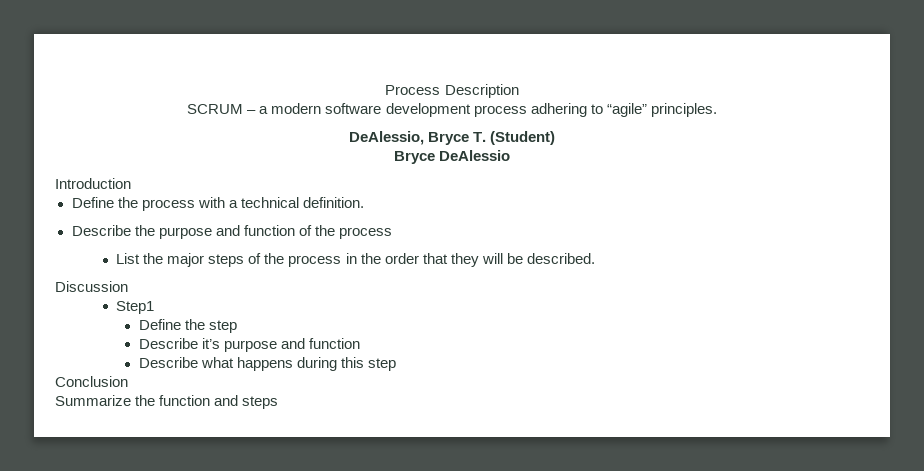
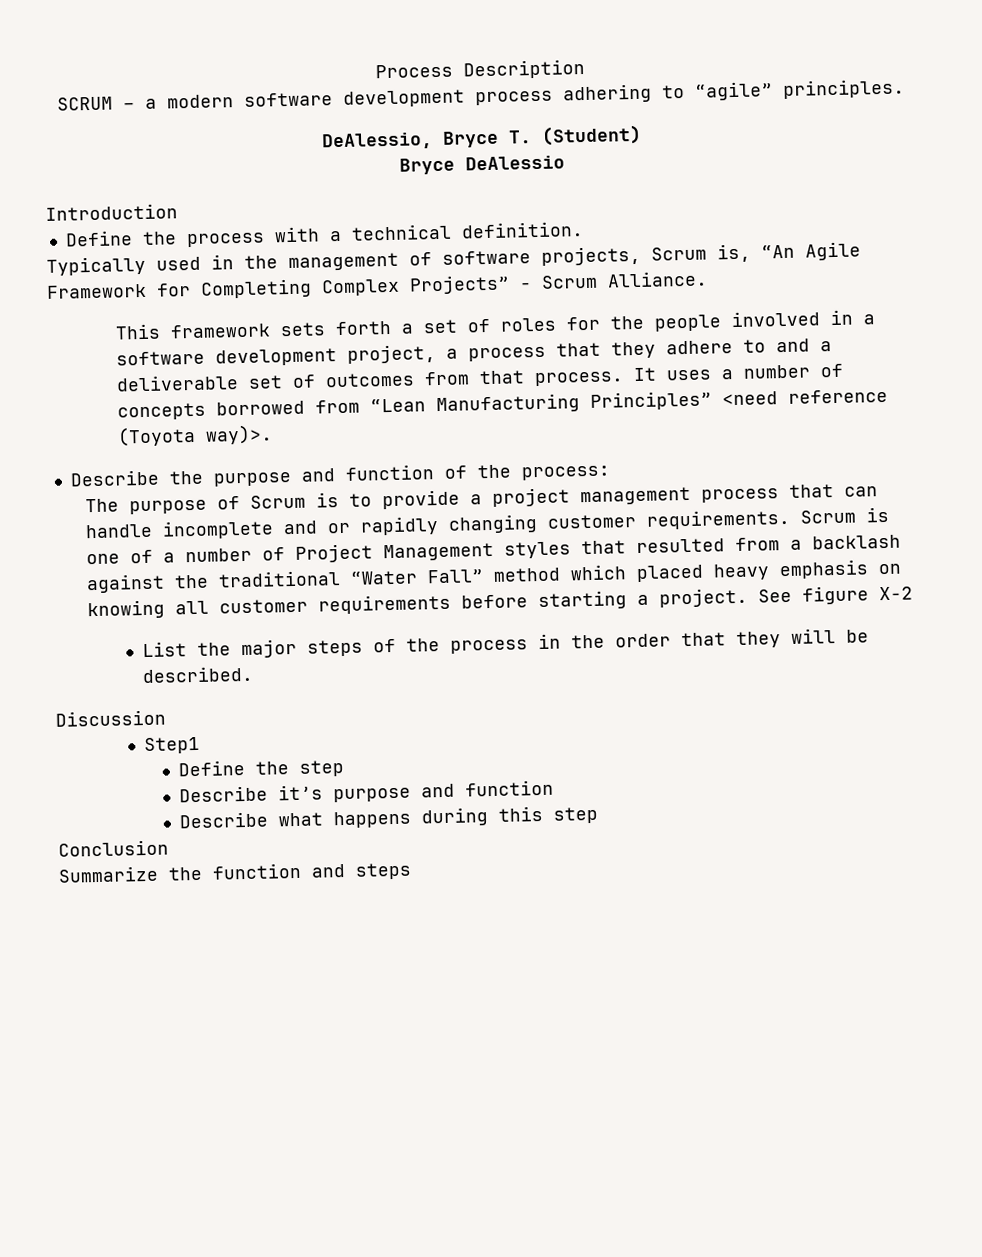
+ Typically used in the management of software projects, Scrum is, “An Agile Framework for Completing Complex Projects” - Scrum Alliance.
+ This framework sets forth a set of roles for the people involved in a software development project, a process that they adhere to and a deliverable set of outcomes from that process. It uses a number of concepts borrowed from “Lean Manufacturing Principles” <need reference (Toyota way)>.
- Describe the purpose and function of the process
+ Describe the purpose and function of the process:
+ The purpose of Scrum is to provide a project management process that can handle incomplete and or rapidly changing customer requirements. Scrum is one of a number of Project Management styles that resulted from a backlash against the traditional “Water Fall” method which placed heavy emphasis on knowing all customer requirements before starting a project. See figure X-2

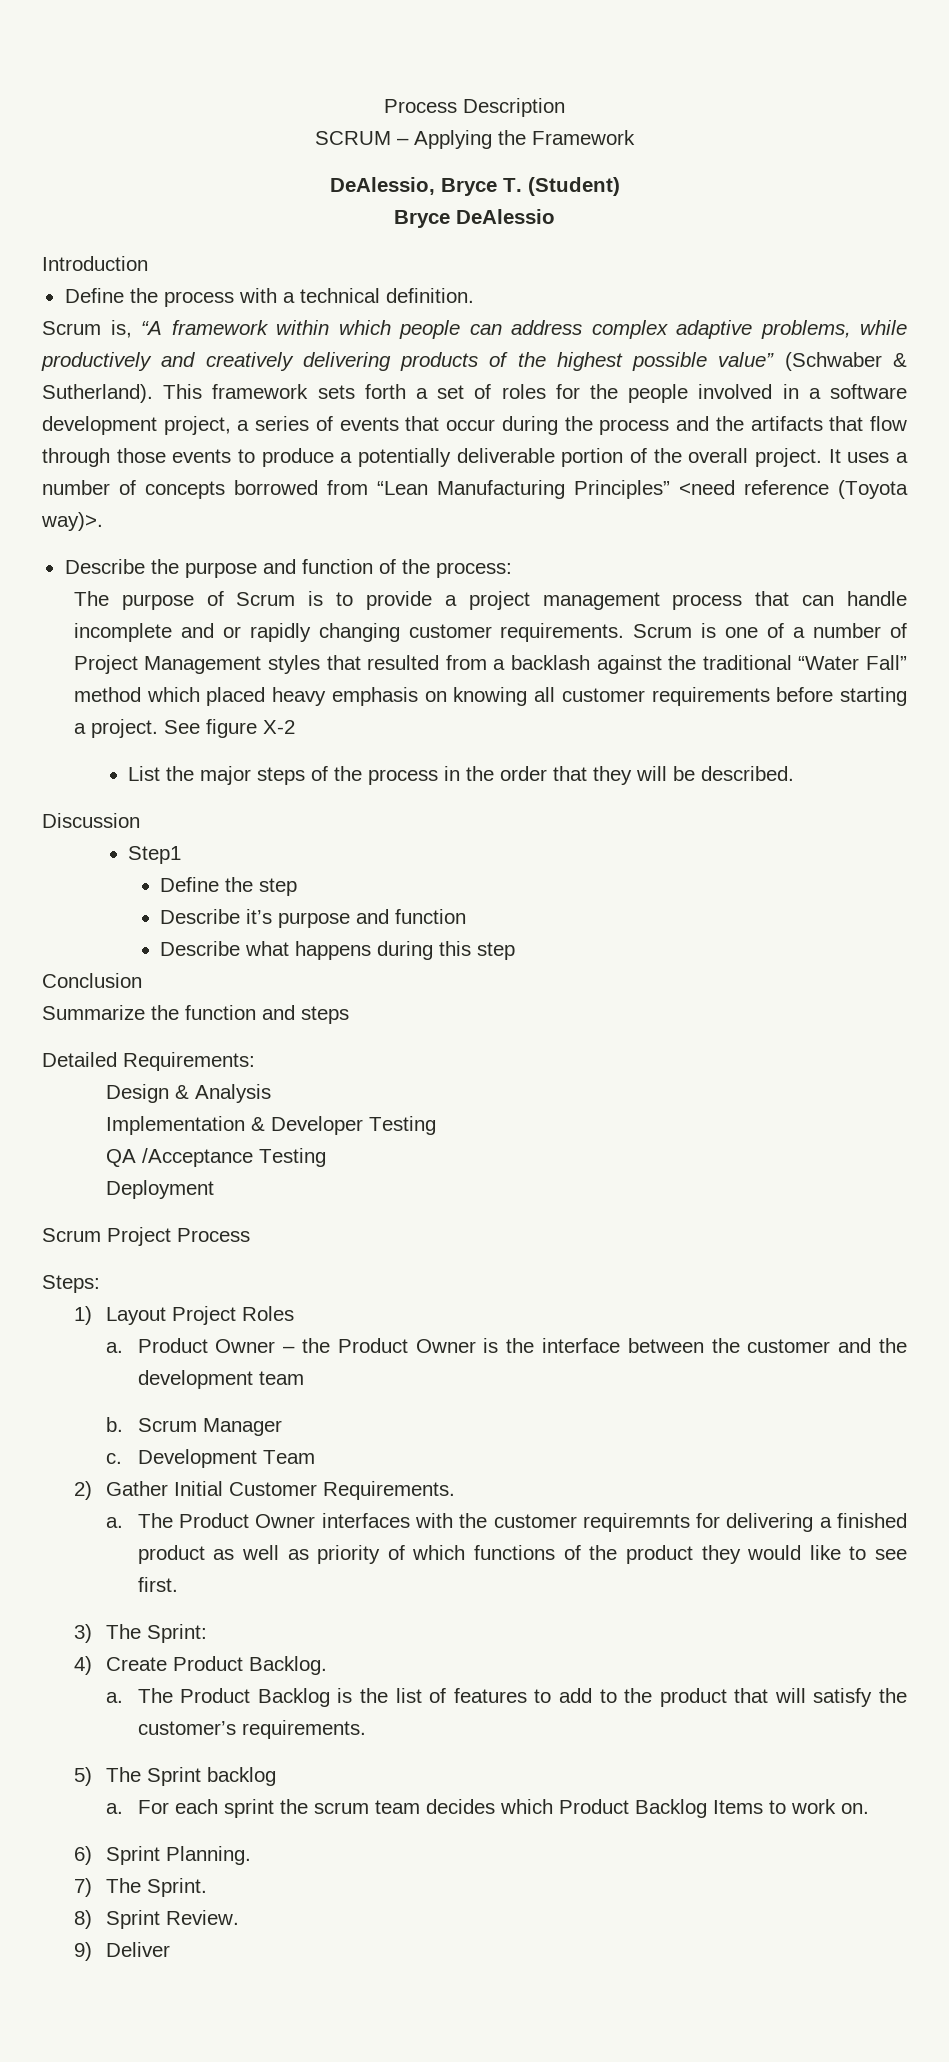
- SCRUM – a modern software development process adhering to “agile” principles.
+ SCRUM – Applying the Framework
- Typically used in the management of software projects, Scrum is, “An Agile Framework for Completing Complex Projects” - Scrum Alliance.
- This framework sets forth a set of roles for the people involved in a software development project, a process that they adhere to and a deliverable set of outcomes from that process.
+ Scrum is, “A framework within which people can address complex adaptive problems, while productively and creatively delivering products of the highest possible value” (Schwaber & Sutherland). This framework sets forth a set of roles for the people involved in a software development project, a series of events that occur during the process and the artifacts that flow through those events to produce a potentially deliverable portion of the overall project.
+ Detailed Requirements:
+ Design & Analysis
+ Implementation & Developer Testing
+ QA /Acceptance Testing
+ Deployment
+ Scrum Project Process
+ Steps:
+ 1) Layout Project Roles
+ a. Product Owner – the Product Owner is the interface between the customer and the development team
+ b. Scrum Manager
+ c. Development Team
+ 2) Gather Initial Customer Requirements.
+ a. The Product Owner interfaces with the customer requiremnts for delivering a finished product as well as priority of which functions of the product they would like to see first.
+ 3) The Sprint:
+ 4) Create Product Backlog.
+ a. The Product Backlog is the list of features to add to the product that will satisfy the customer’s requirements.
+ 5) The Sprint backlog
+ a. For each sprint the scrum team decides which Product Backlog Items to work on.
+ 6) Sprint Planning.
+ 7) The Sprint.
+ 8) Sprint Review.
+ 9) Deliver

